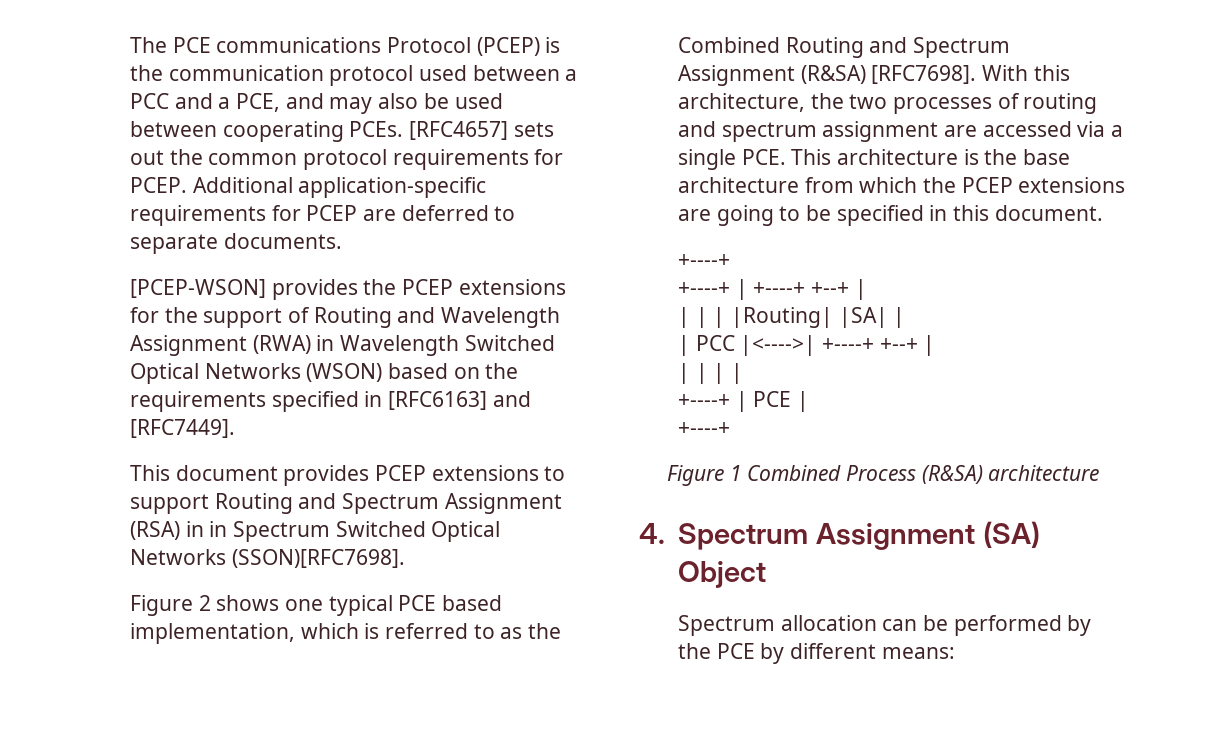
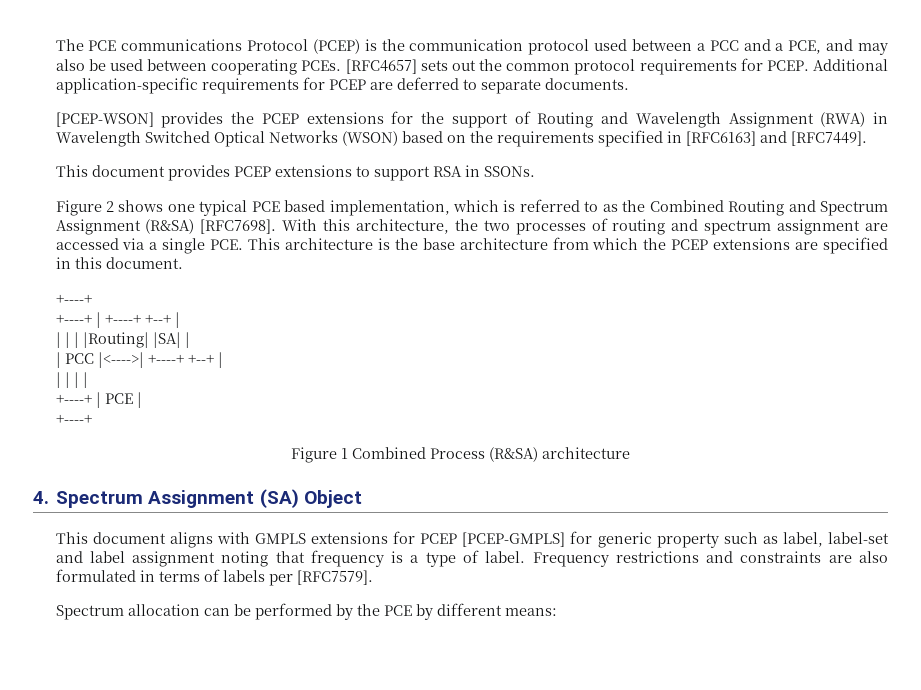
- This document provides PCEP extensions to support Routing and Spectrum Assignment (RSA) in in Spectrum Switched Optical Networks (SSON)[RFC7698].
+ This document provides PCEP extensions to support RSA in SSONs.
- With this architecture, the two processes of routing and spectrum assignment are accessed via a single PCE. This architecture is the base architecture from which the PCEP extensions are going to be specified in this document.
+ With this architecture, the two processes of routing and spectrum assignment are accessed via a single PCE. This architecture is the base architecture from which the PCEP extensions are specified in this document.
+ This document aligns with GMPLS extensions for PCEP [PCEP-GMPLS] for generic property such as label, label-set and label assignment noting that frequency is a type of label. Frequency restrictions and constraints are also formulated in terms of labels per [RFC7579].

